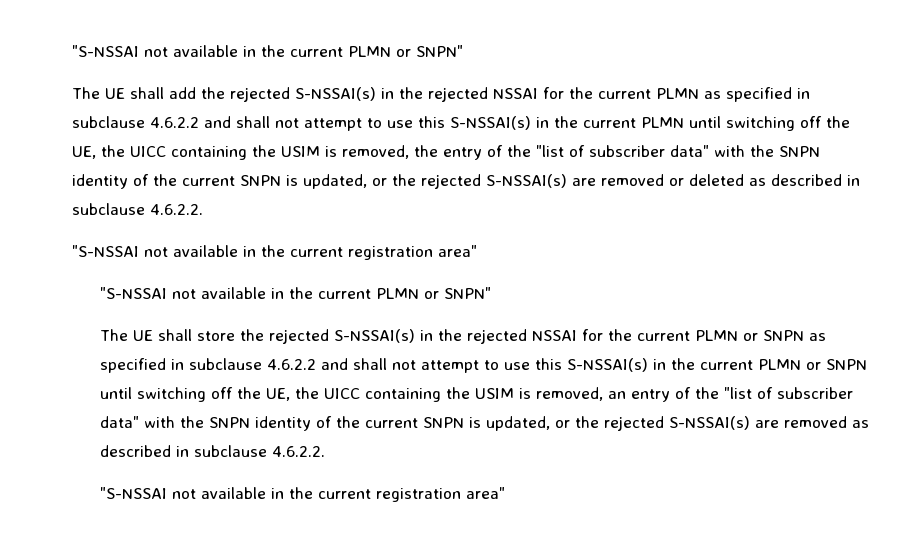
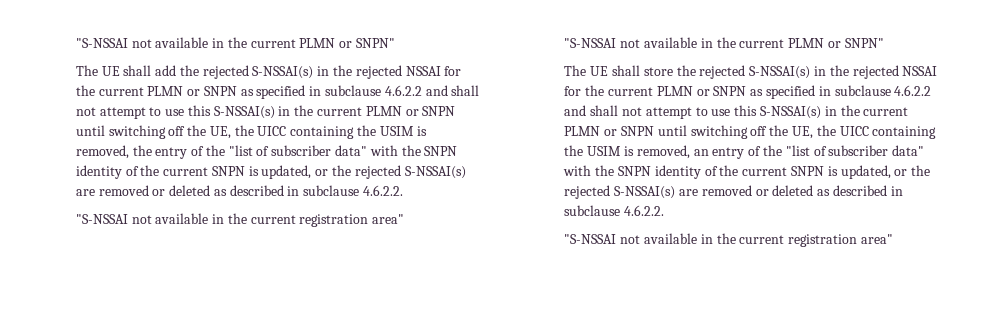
- The UE shall add the rejected S-NSSAI(s) in the rejected NSSAI for the current PLMN as specified in subclause 4.6.2.2 and shall not attempt to use this S-NSSAI(s) in the current PLMN until switching off the UE, the UICC containing the USIM is removed, the entry of the "list of subscriber data" with the SNPN identity of the current SNPN is updated, or the rejected S-NSSAI(s) are removed or deleted as described in subclause 4.6.2.2.
+ The UE shall add the rejected S-NSSAI(s) in the rejected NSSAI for the current PLMN or SNPN as specified in subclause 4.6.2.2 and shall not attempt to use this S-NSSAI(s) in the current PLMN or SNPN until switching off the UE, the UICC containing the USIM is removed, the entry of the "list of subscriber data" with the SNPN identity of the current SNPN is updated, or the rejected S-NSSAI(s) are removed or deleted as described in subclause 4.6.2.2.
- The UE shall store the rejected S-NSSAI(s) in the rejected NSSAI for the current PLMN or SNPN as specified in subclause 4.6.2.2 and shall not attempt to use this S-NSSAI(s) in the current PLMN or SNPN until switching off the UE, the UICC containing the USIM is removed, an entry of the "list of subscriber data" with the SNPN identity of the current SNPN is updated, or the rejected S-NSSAI(s) are removed as described in subclause 4.6.2.2.
+ The UE shall store the rejected S-NSSAI(s) in the rejected NSSAI for the current PLMN or SNPN as specified in subclause 4.6.2.2 and shall not attempt to use this S-NSSAI(s) in the current PLMN or SNPN until switching off the UE, the UICC containing the USIM is removed, an entry of the "list of subscriber data" with the SNPN identity of the current SNPN is updated, or the rejected S-NSSAI(s) are removed or deleted as described in subclause 4.6.2.2.

